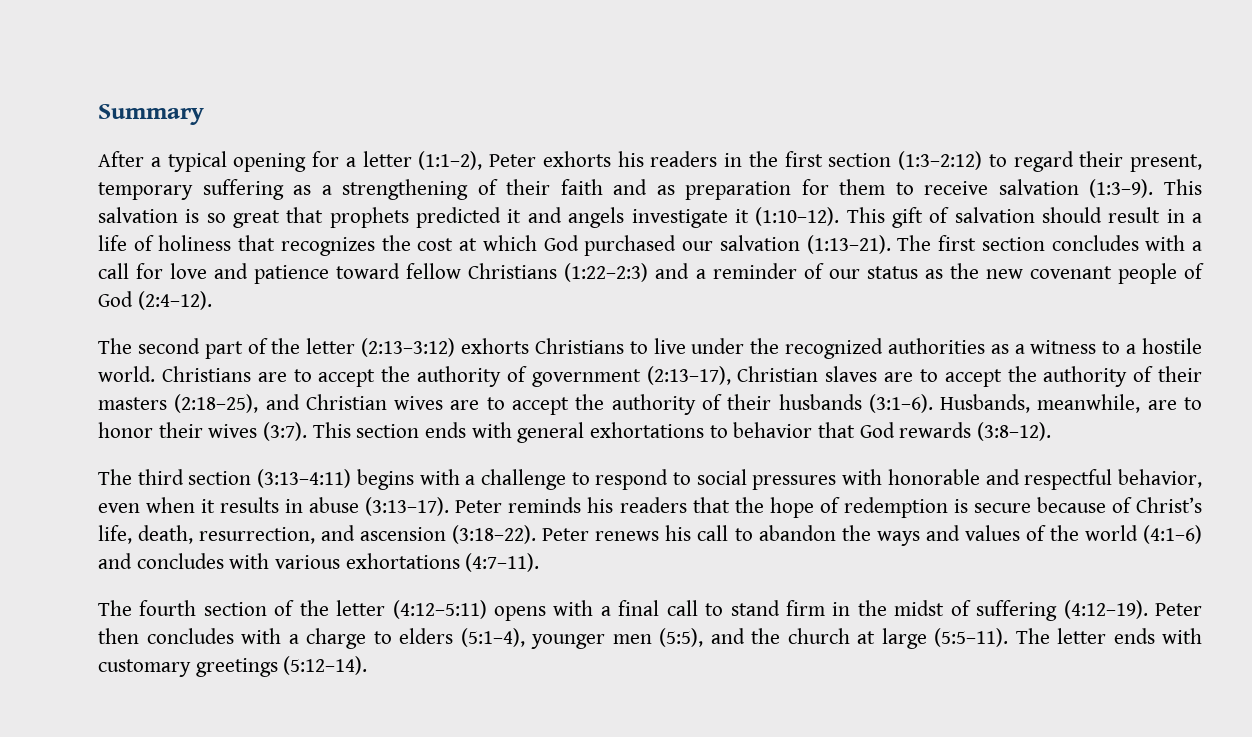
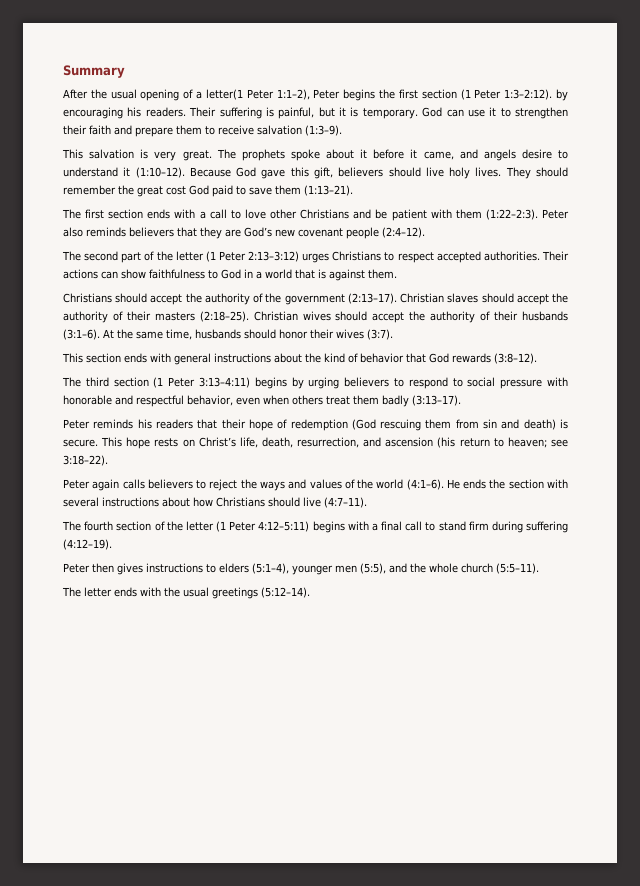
- After a typical opening for a letter (1:1–2), Peter exhorts his readers in the first section (1:3–2:12) to regard their present, temporary suffering as a strengthening of their faith and as preparation for them to receive salvation (1:3–9). This salvation is so great that prophets predicted it and angels investigate it (1:10–12). This gift of salvation should result in a life of holiness that recognizes the cost at which God purchased our salvation (1:13–21). The first section concludes with a call for love and patience toward fellow Christians (1:22–2:3) and a reminder of our status as the new covenant people of God (2:4–12).
+ After the usual opening of a letter(1 Peter 1:1–2), Peter begins the first section (1 Peter 1:3–2:12). by encouraging his readers. Their suffering is painful, but it is temporary. God can use it to strengthen their faith and prepare them to receive salvation (1:3–9).
+ This salvation is very great. The prophets spoke about it before it came, and angels desire to understand it (1:10–12). Because God gave this gift, believers should live holy lives. They should remember the great cost God paid to save them (1:13–21).
+ The first section ends with a call to love other Christians and be patient with them (1:22–2:3). Peter also reminds believers that they are God’s new covenant people (2:4–12).
- The second part of the letter (2:13–3:12) exhorts Christians to live under the recognized authorities as a witness to a hostile world. Christians are to accept the authority of government (2:13–17), Christian slaves are to accept the authority of their masters (2:18–25), and Christian wives are to accept the authority of their husbands (3:1–6).
+ The second part of the letter (1 Peter 2:13–3:12) urges Christians to respect accepted authorities. Their actions can show faithfulness to God in a world that is against them.
+ Christians should accept the authority of the government (2:13–17). Christian slaves should accept the authority of their masters (2:18–25). Christian wives should accept the authority of their husbands (3:1–6).
- Husbands, meanwhile, are to honor their wives (3:7). This section ends with general exhortations to behavior that God rewards (3:8–12).
+ At the same time, husbands should honor their wives (3:7).
+ This section ends with general instructions about the kind of behavior that God rewards (3:8–12).
- The third section (3:13–4:11) begins with a challenge to respond to social pressures with honorable and respectful behavior, even when it results in abuse (3:13–17). Peter reminds his readers that the hope of redemption is secure because of Christ’s life, death, resurrection, and ascension (3:18–22). Peter renews his call to abandon the ways and values of the world (4:1–6) and concludes with various exhortations (4:7–11).
+ The third section (1 Peter 3:13–4:11) begins by urging believers to respond to social pressure with honorable and respectful behavior, even when others treat them badly (3:13–17).
+ Peter reminds his readers that their hope of redemption (God rescuing them from sin and death) is secure. This hope rests on Christ’s life, death, resurrection, and ascension (his return to heaven; see 3:18–22).
+ Peter again calls believers to reject the ways and values of the world (4:1–6). He ends the section with several instructions about how Christians should live (4:7–11).
- The fourth section of the letter (4:12–5:11) opens with a final call to stand firm in the midst of suffering (4:12–19). Peter then concludes with a charge to elders (5:1–4), younger men (5:5), and the church at large (5:5–11). The letter ends with customary greetings (5:12–14).
+ The fourth section of the letter (1 Peter 4:12–5:11) begins with a final call to stand firm during suffering (4:12–19).
+ Peter then gives instructions to elders (5:1–4), younger men (5:5), and the whole church (5:5–11).
+ The letter ends with the usual greetings (5:12–14).

